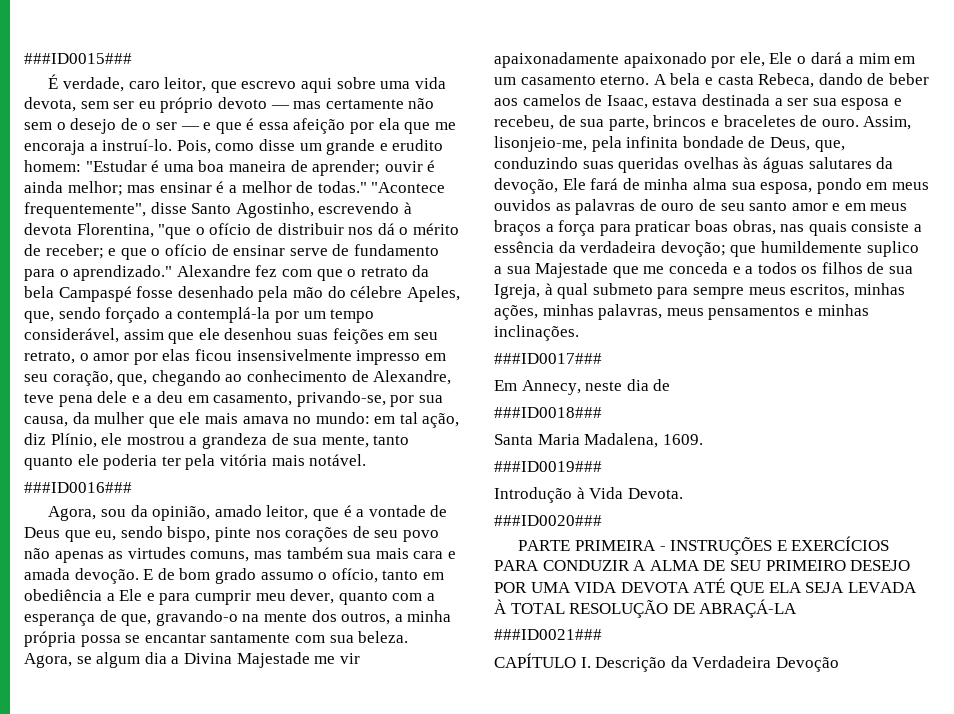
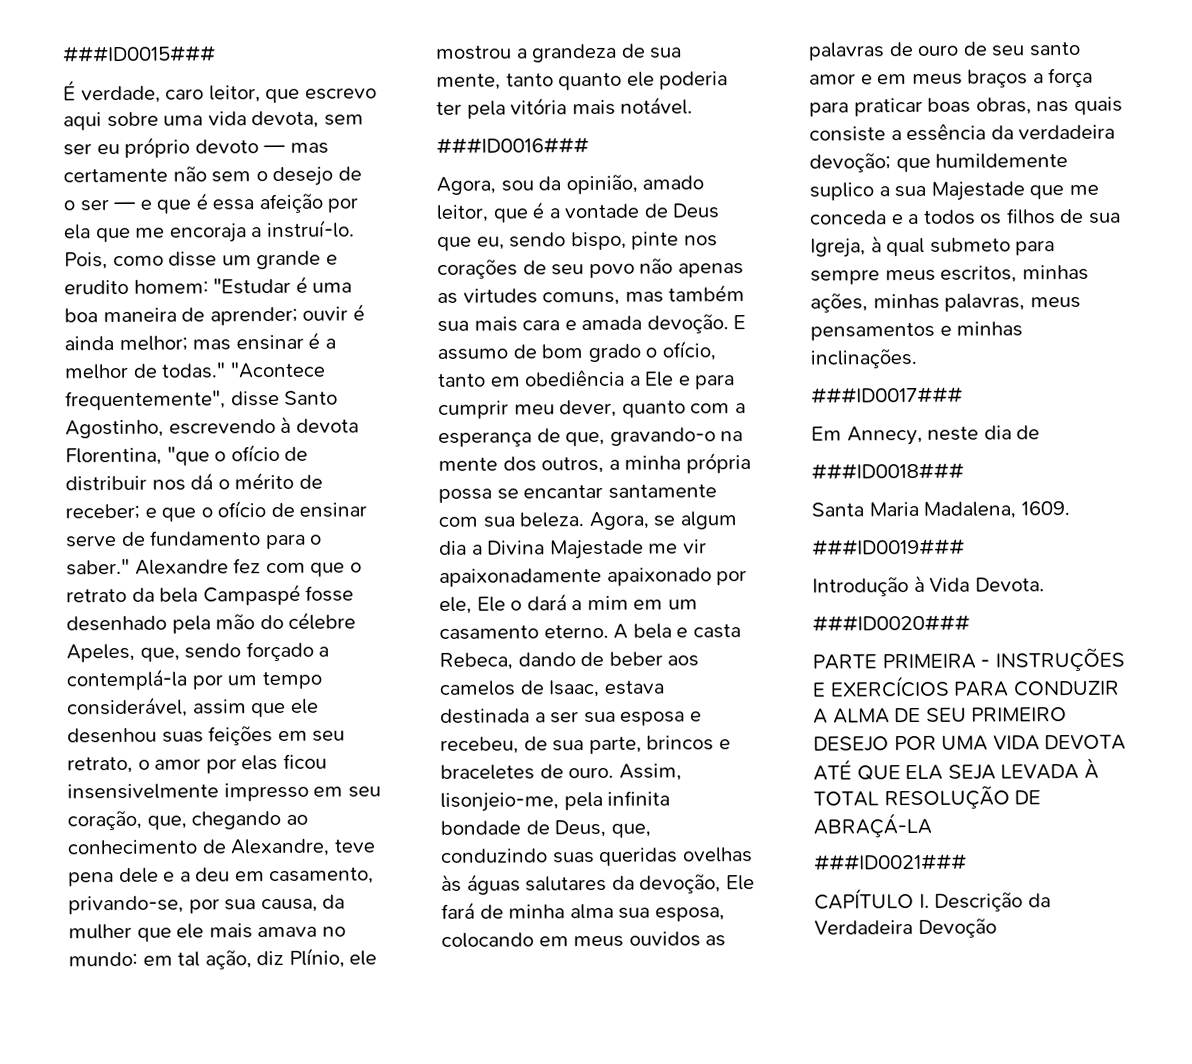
- "Acontece frequentemente", disse Santo Agostinho, escrevendo à devota Florentina, "que o ofício de distribuir nos dá o mérito de receber; e que o ofício de ensinar serve de fundamento para o aprendizado."
+ "Acontece frequentemente", disse Santo Agostinho, escrevendo à devota Florentina, "que o ofício de distribuir nos dá o mérito de receber; e que o ofício de ensinar serve de fundamento para o saber."
- E de bom grado assumo o ofício, tanto em obediência a Ele e para cumprir meu dever, quanto com a esperança de que, gravando-o na mente dos outros, a minha própria possa se encantar santamente com sua beleza.
+ E assumo de bom grado o ofício, tanto em obediência a Ele e para cumprir meu dever, quanto com a esperança de que, gravando-o na mente dos outros, a minha própria possa se encantar santamente com sua beleza.
- Assim, lisonjeio-me, pela infinita bondade de Deus, que, conduzindo suas queridas ovelhas às águas salutares da devoção, Ele fará de minha alma sua esposa, pondo em meus ouvidos as palavras de ouro de seu santo amor e em meus braços a força para praticar boas obras, nas quais consiste a essência da verdadeira devoção;
+ Assim, lisonjeio-me, pela infinita bondade de Deus, que, conduzindo suas queridas ovelhas às águas salutares da devoção, Ele fará de minha alma sua esposa, colocando em meus ouvidos as palavras de ouro de seu santo amor e em meus braços a força para praticar boas obras, nas quais consiste a essência da verdadeira devoção;

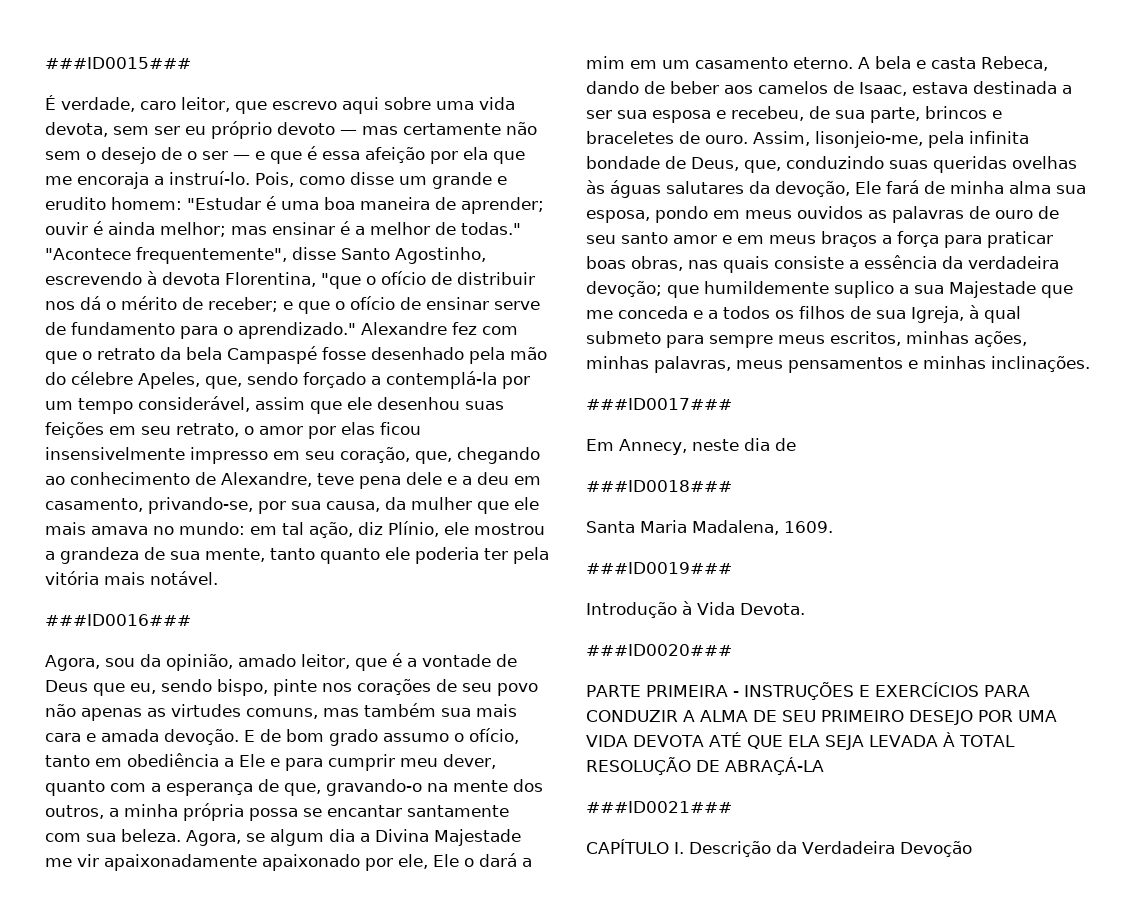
- "Acontece frequentemente", disse Santo Agostinho, escrevendo à devota Florentina, "que o ofício de distribuir nos dá o mérito de receber; e que o ofício de ensinar serve de fundamento para o saber."
+ "Acontece frequentemente", disse Santo Agostinho, escrevendo à devota Florentina, "que o ofício de distribuir nos dá o mérito de receber; e que o ofício de ensinar serve de fundamento para o aprendizado."
- E assumo de bom grado o ofício, tanto em obediência a Ele e para cumprir meu dever, quanto com a esperança de que, gravando-o na mente dos outros, a minha própria possa se encantar santamente com sua beleza.
+ E de bom grado assumo o ofício, tanto em obediência a Ele e para cumprir meu dever, quanto com a esperança de que, gravando-o na mente dos outros, a minha própria possa se encantar santamente com sua beleza.
- Assim, lisonjeio-me, pela infinita bondade de Deus, que, conduzindo suas queridas ovelhas às águas salutares da devoção, Ele fará de minha alma sua esposa, colocando em meus ouvidos as palavras de ouro de seu santo amor e em meus braços a força para praticar boas obras, nas quais consiste a essência da verdadeira devoção;
+ Assim, lisonjeio-me, pela infinita bondade de Deus, que, conduzindo suas queridas ovelhas às águas salutares da devoção, Ele fará de minha alma sua esposa, pondo em meus ouvidos as palavras de ouro de seu santo amor e em meus braços a força para praticar boas obras, nas quais consiste a essência da verdadeira devoção;

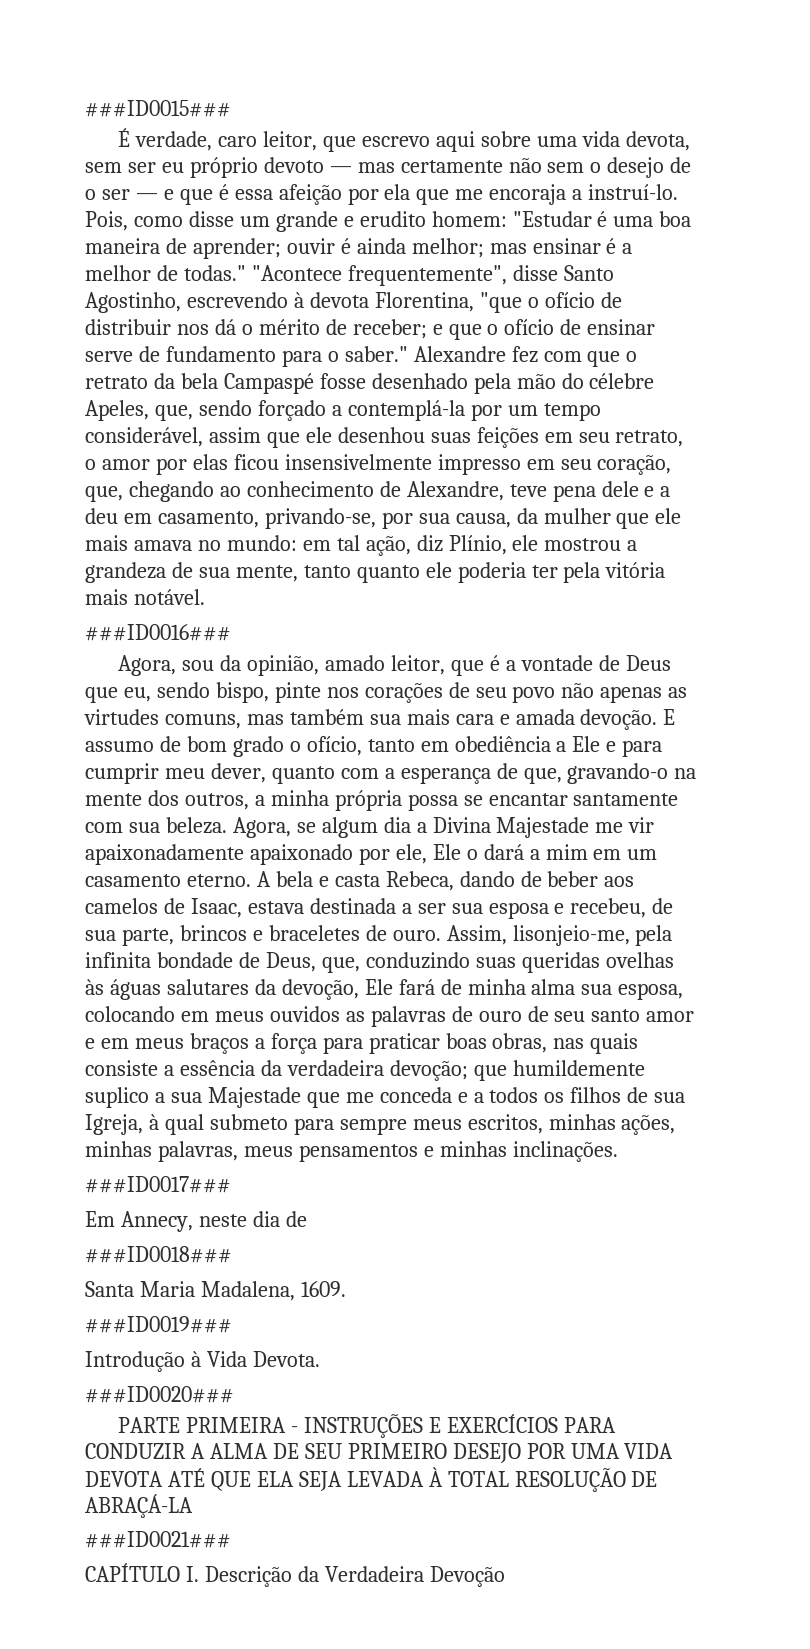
- "Acontece frequentemente", disse Santo Agostinho, escrevendo à devota Florentina, "que o ofício de distribuir nos dá o mérito de receber; e que o ofício de ensinar serve de fundamento para o aprendizado."
+ "Acontece frequentemente", disse Santo Agostinho, escrevendo à devota Florentina, "que o ofício de distribuir nos dá o mérito de receber; e que o ofício de ensinar serve de fundamento para o saber."
- E de bom grado assumo o ofício, tanto em obediência a Ele e para cumprir meu dever, quanto com a esperança de que, gravando-o na mente dos outros, a minha própria possa se encantar santamente com sua beleza.
+ E assumo de bom grado o ofício, tanto em obediência a Ele e para cumprir meu dever, quanto com a esperança de que, gravando-o na mente dos outros, a minha própria possa se encantar santamente com sua beleza.
- Assim, lisonjeio-me, pela infinita bondade de Deus, que, conduzindo suas queridas ovelhas às águas salutares da devoção, Ele fará de minha alma sua esposa, pondo em meus ouvidos as palavras de ouro de seu santo amor e em meus braços a força para praticar boas obras, nas quais consiste a essência da verdadeira devoção;
+ Assim, lisonjeio-me, pela infinita bondade de Deus, que, conduzindo suas queridas ovelhas às águas salutares da devoção, Ele fará de minha alma sua esposa, colocando em meus ouvidos as palavras de ouro de seu santo amor e em meus braços a força para praticar boas obras, nas quais consiste a essência da verdadeira devoção;

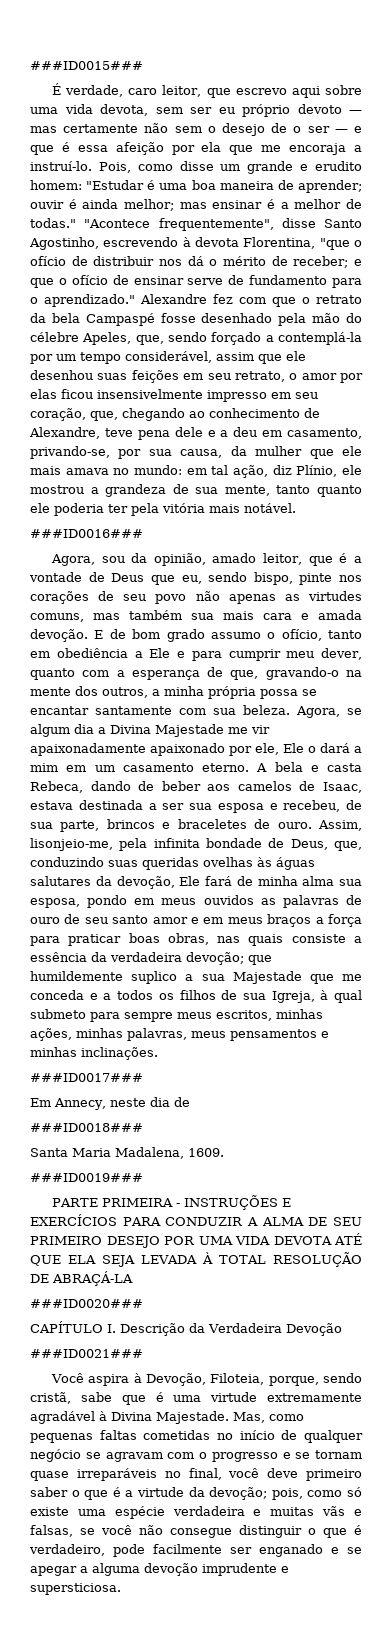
- "Acontece frequentemente", disse Santo Agostinho, escrevendo à devota Florentina, "que o ofício de distribuir nos dá o mérito de receber; e que o ofício de ensinar serve de fundamento para o saber."
+ "Acontece frequentemente", disse Santo Agostinho, escrevendo à devota Florentina, "que o ofício de distribuir nos dá o mérito de receber; e que o ofício de ensinar serve de fundamento para o aprendizado."
- E assumo de bom grado o ofício, tanto em obediência a Ele e para cumprir meu dever, quanto com a esperança de que, gravando-o na mente dos outros, a minha própria possa se encantar santamente com sua beleza.
+ E de bom grado assumo o ofício, tanto em obediência a Ele e para cumprir meu dever, quanto com a esperança de que, gravando-o na mente dos outros, a minha própria possa se encantar santamente com sua beleza.
- Assim, lisonjeio-me, pela infinita bondade de Deus, que, conduzindo suas queridas ovelhas às águas salutares da devoção, Ele fará de minha alma sua esposa, colocando em meus ouvidos as palavras de ouro de seu santo amor e em meus braços a força para praticar boas obras, nas quais consiste a essência da verdadeira devoção;
+ Assim, lisonjeio-me, pela infinita bondade de Deus, que, conduzindo suas queridas ovelhas às águas salutares da devoção, Ele fará de minha alma sua esposa, pondo em meus ouvidos as palavras de ouro de seu santo amor e em meus braços a força para praticar boas obras, nas quais consiste a essência da verdadeira devoção;
- Introdução à Vida Devota.
- ###ID0020###
- ###ID0021###
+ ###ID0020###
+ ###ID0021###
+ Você aspira à Devoção, Filoteia, porque, sendo cristã, sabe que é uma virtude extremamente agradável à Divina Majestade. Mas, como pequenas faltas cometidas no início de qualquer negócio se agravam com o progresso e se tornam quase irreparáveis no final, você deve primeiro saber o que é a virtude da devoção; pois, como só existe uma espécie verdadeira e muitas vãs e falsas, se você não consegue distinguir o que é verdadeiro, pode facilmente ser enganado e se apegar a alguma devoção imprudente e supersticiosa.

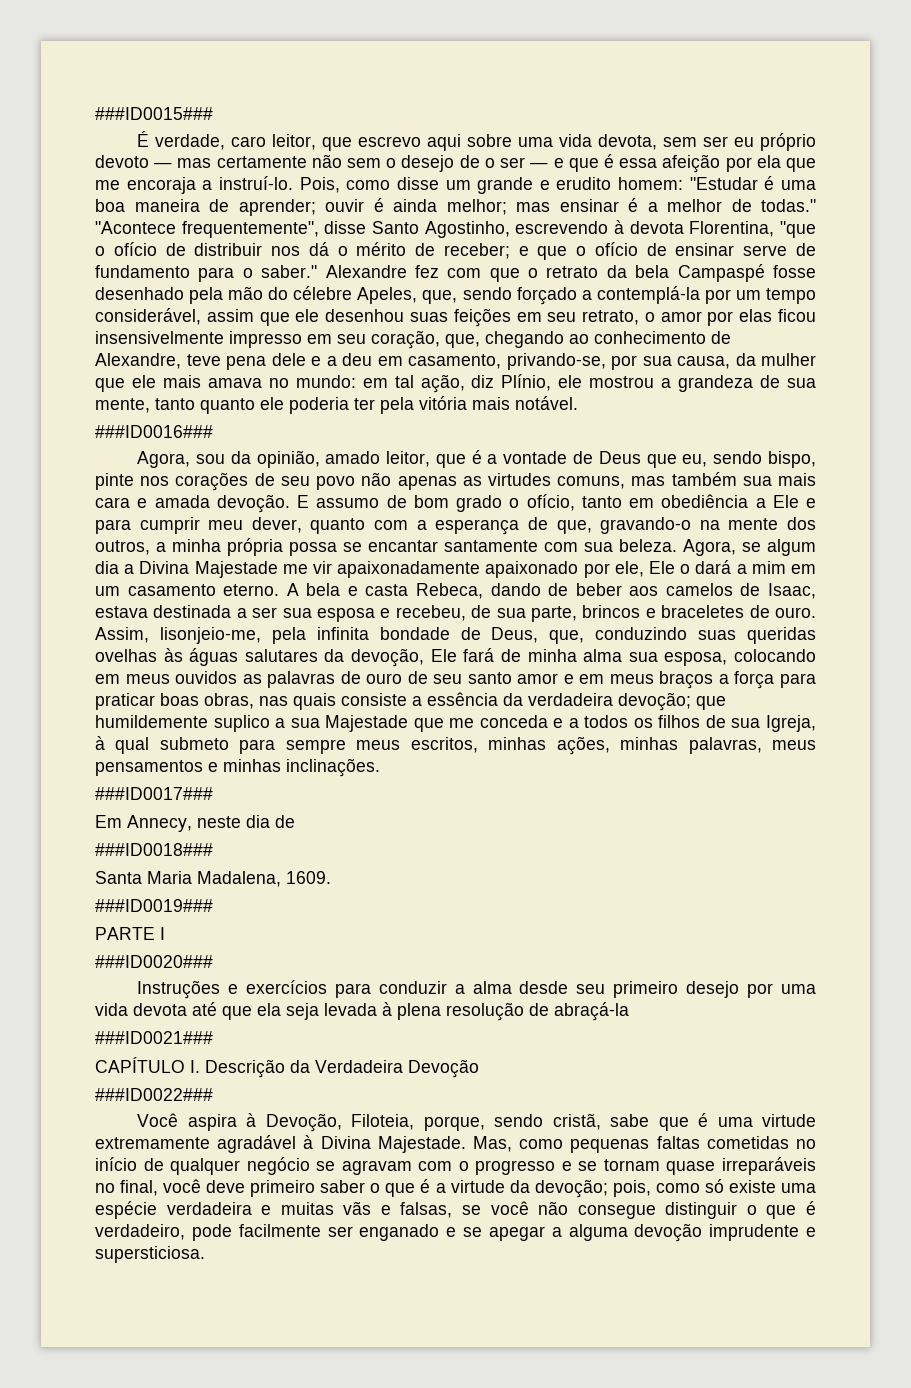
- "Acontece frequentemente", disse Santo Agostinho, escrevendo à devota Florentina, "que o ofício de distribuir nos dá o mérito de receber; e que o ofício de ensinar serve de fundamento para o aprendizado."
+ "Acontece frequentemente", disse Santo Agostinho, escrevendo à devota Florentina, "que o ofício de distribuir nos dá o mérito de receber; e que o ofício de ensinar serve de fundamento para o saber."
- E de bom grado assumo o ofício, tanto em obediência a Ele e para cumprir meu dever, quanto com a esperança de que, gravando-o na mente dos outros, a minha própria possa se encantar santamente com sua beleza.
+ E assumo de bom grado o ofício, tanto em obediência a Ele e para cumprir meu dever, quanto com a esperança de que, gravando-o na mente dos outros, a minha própria possa se encantar santamente com sua beleza.
- Assim, lisonjeio-me, pela infinita bondade de Deus, que, conduzindo suas queridas ovelhas às águas salutares da devoção, Ele fará de minha alma sua esposa, pondo em meus ouvidos as palavras de ouro de seu santo amor e em meus braços a força para praticar boas obras, nas quais consiste a essência da verdadeira devoção;
+ Assim, lisonjeio-me, pela infinita bondade de Deus, que, conduzindo suas queridas ovelhas às águas salutares da devoção, Ele fará de minha alma sua esposa, colocando em meus ouvidos as palavras de ouro de seu santo amor e em meus braços a força para praticar boas obras, nas quais consiste a essência da verdadeira devoção;
- PARTE PRIMEIRA - INSTRUÇÕES E EXERCÍCIOS PARA CONDUZIR A ALMA DE SEU PRIMEIRO DESEJO POR UMA VIDA DEVOTA ATÉ QUE ELA SEJA LEVADA À TOTAL RESOLUÇÃO DE ABRAÇÁ-LA
+ PARTE I
  ###ID0020###
+ Instruções e exercícios para conduzir a alma desde seu primeiro desejo por uma vida devota até que ela seja levada à plena resolução de abraçá-la
+ ###ID0021###
- ###ID0021###
+ ###ID0022###

